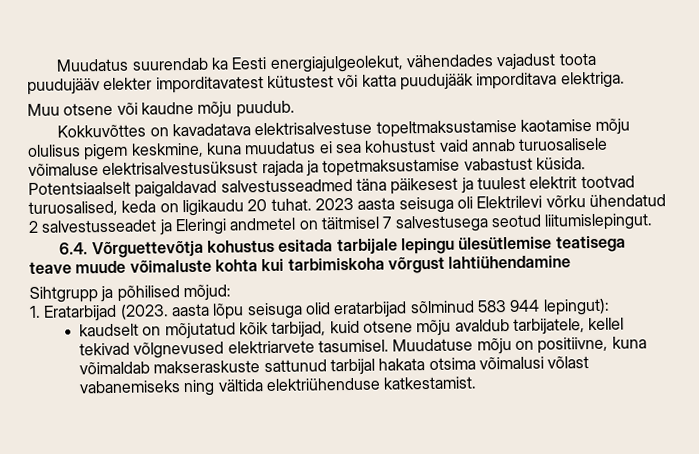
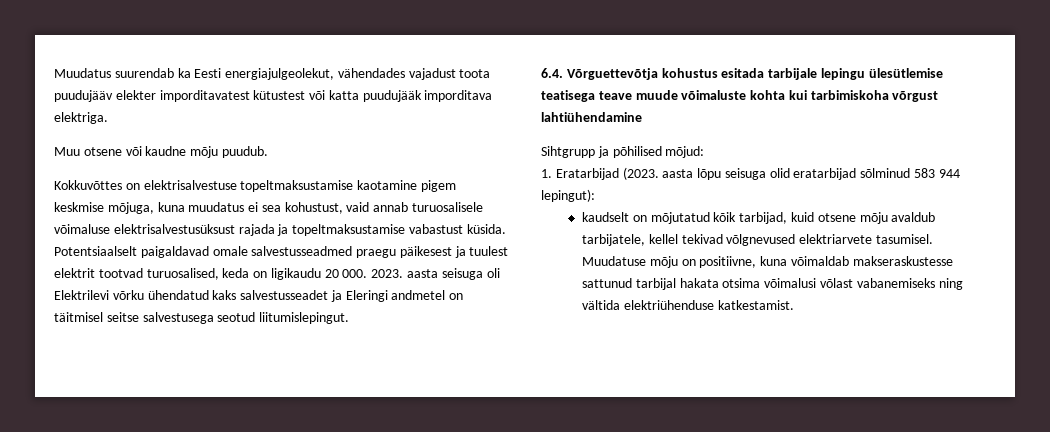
- Kokkuvõttes on kavadatava elektrisalvestuse topeltmaksustamise kaotamise mõju olulisus pigem keskmine, kuna muudatus ei sea kohustust vaid annab turuosalisele võimaluse elektrisalvestusüksust rajada ja topetmaksustamise vabastust küsida.
+ Kokkuvõttes on elektrisalvestuse topeltmaksustamise kaotamine pigem keskmise mõjuga, kuna muudatus ei sea kohustust, vaid annab turuosalisele võimaluse elektrisalvestusüksust rajada ja topeltmaksustamise vabastust küsida.
- Potentsiaalselt paigaldavad salvestusseadmed täna päikesest ja tuulest elektrit tootvad turuosalised, keda on ligikaudu 20 tuhat. 2023 aasta seisuga oli Elektrilevi võrku ühendatud 2 salvestusseadet ja Eleringi andmetel on täitmisel 7 salvestusega seotud liitumislepingut.
+ Potentsiaalselt paigaldavad omale salvestusseadmed praegu päikesest ja tuulest elektrit tootvad turuosalised, keda on ligikaudu 20 000. 2023. aasta seisuga oli Elektrilevi võrku ühendatud kaks salvestusseadet ja Eleringi andmetel on täitmisel seitse salvestusega seotud liitumislepingut.
- Muudatuse mõju on positiivne, kuna võimaldab makseraskuste sattunud tarbijal hakata otsima võimalusi võlast vabanemiseks ning vältida elektriühenduse katkestamist.
+ Muudatuse mõju on positiivne, kuna võimaldab makseraskustesse sattunud tarbijal hakata otsima võimalusi võlast vabanemiseks ning vältida elektriühenduse katkestamist.

